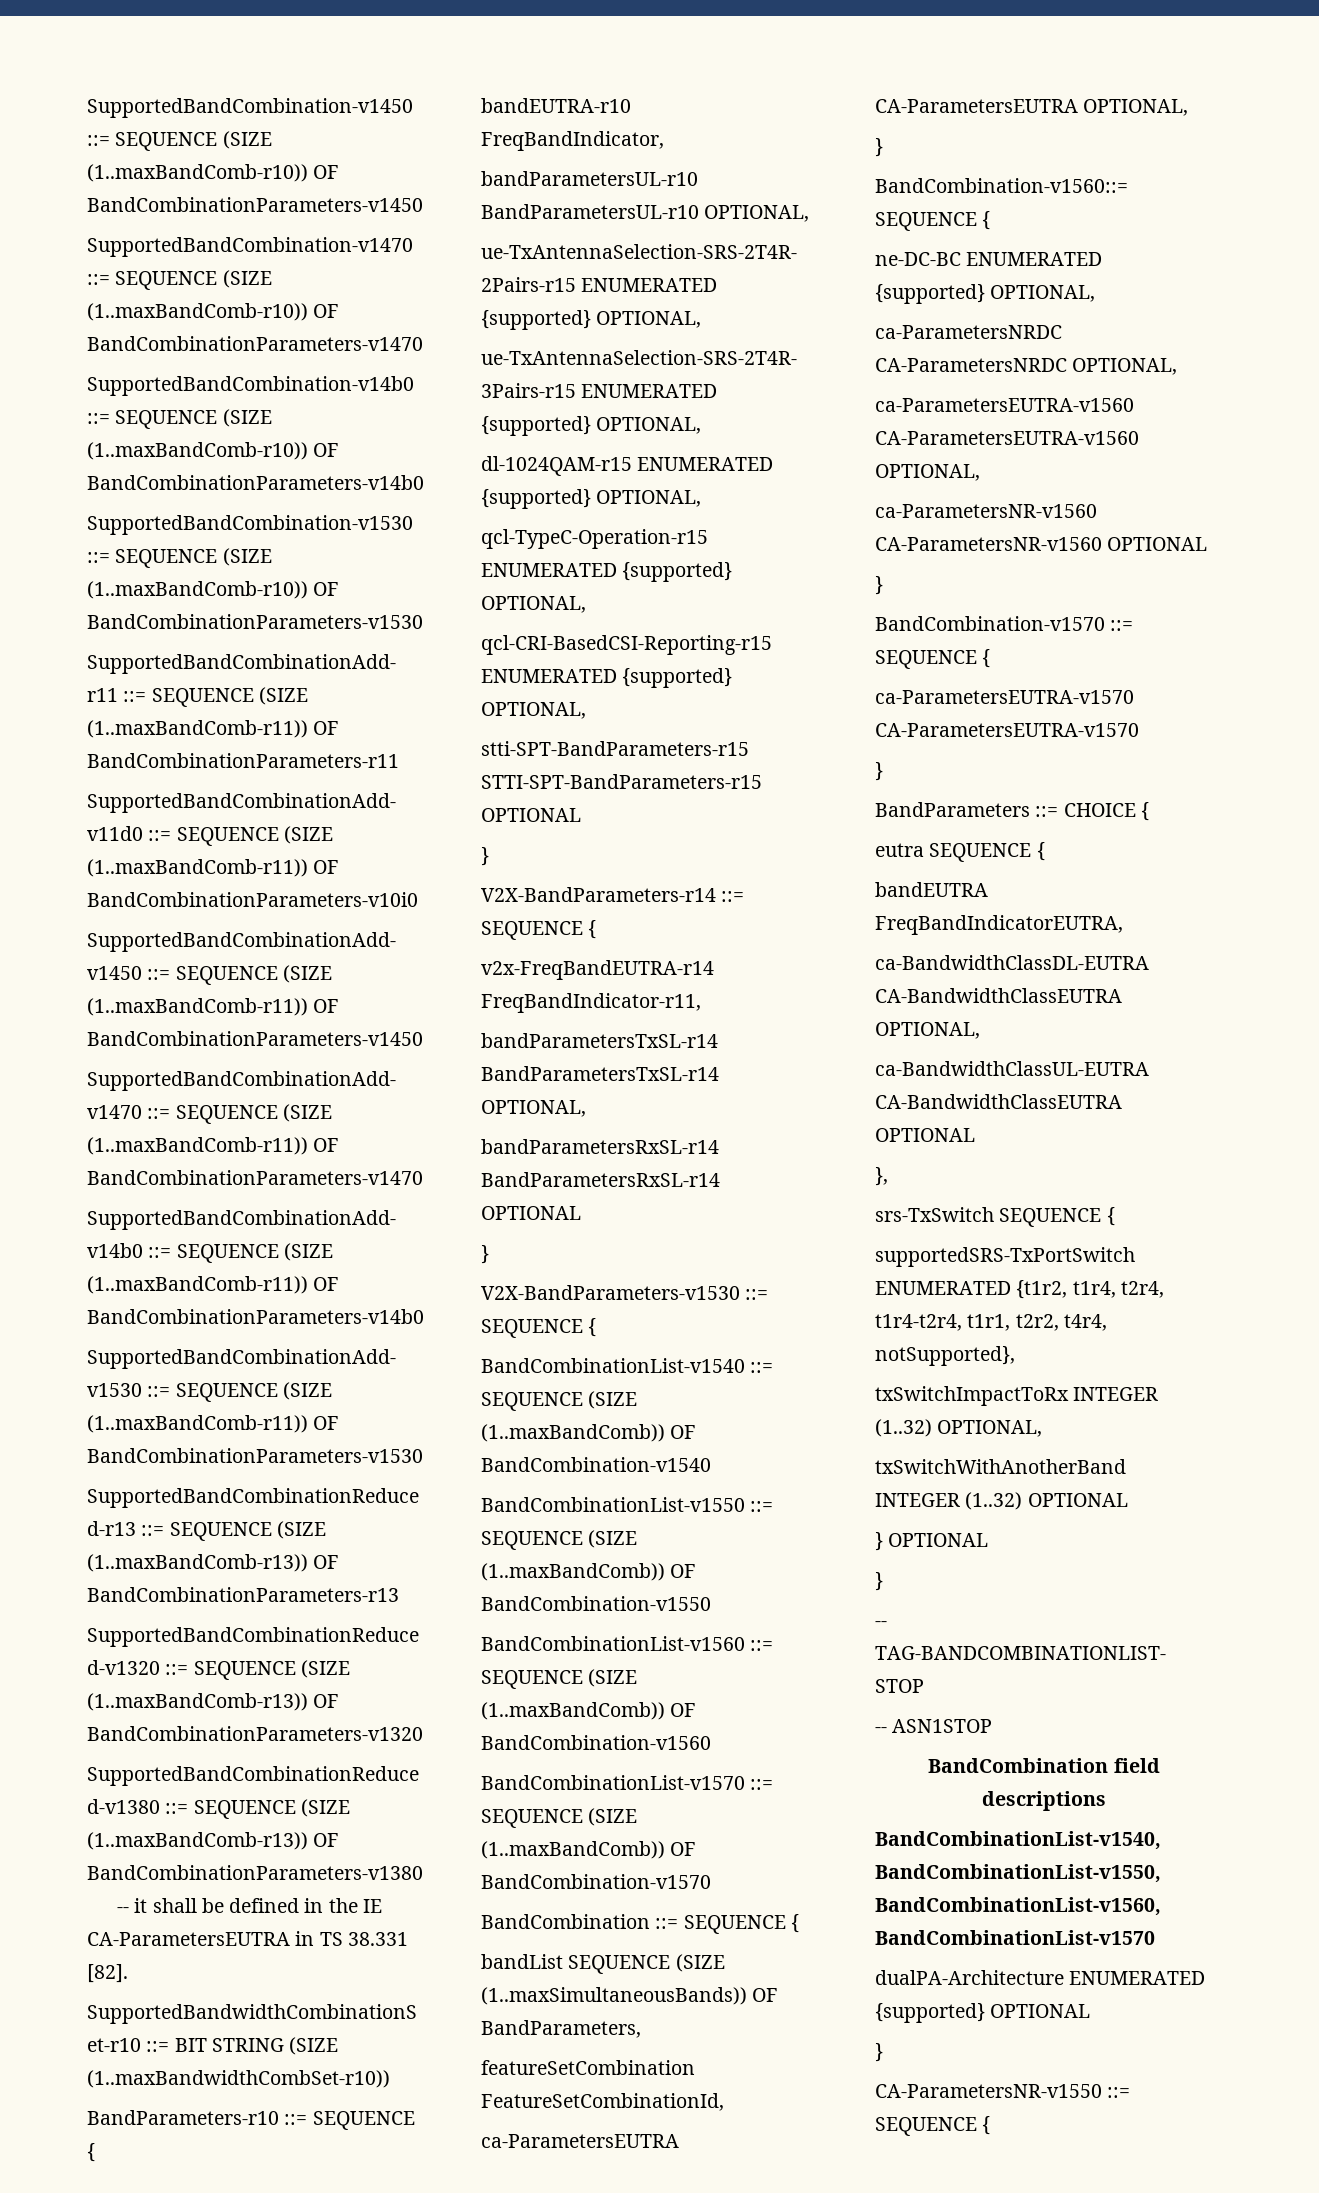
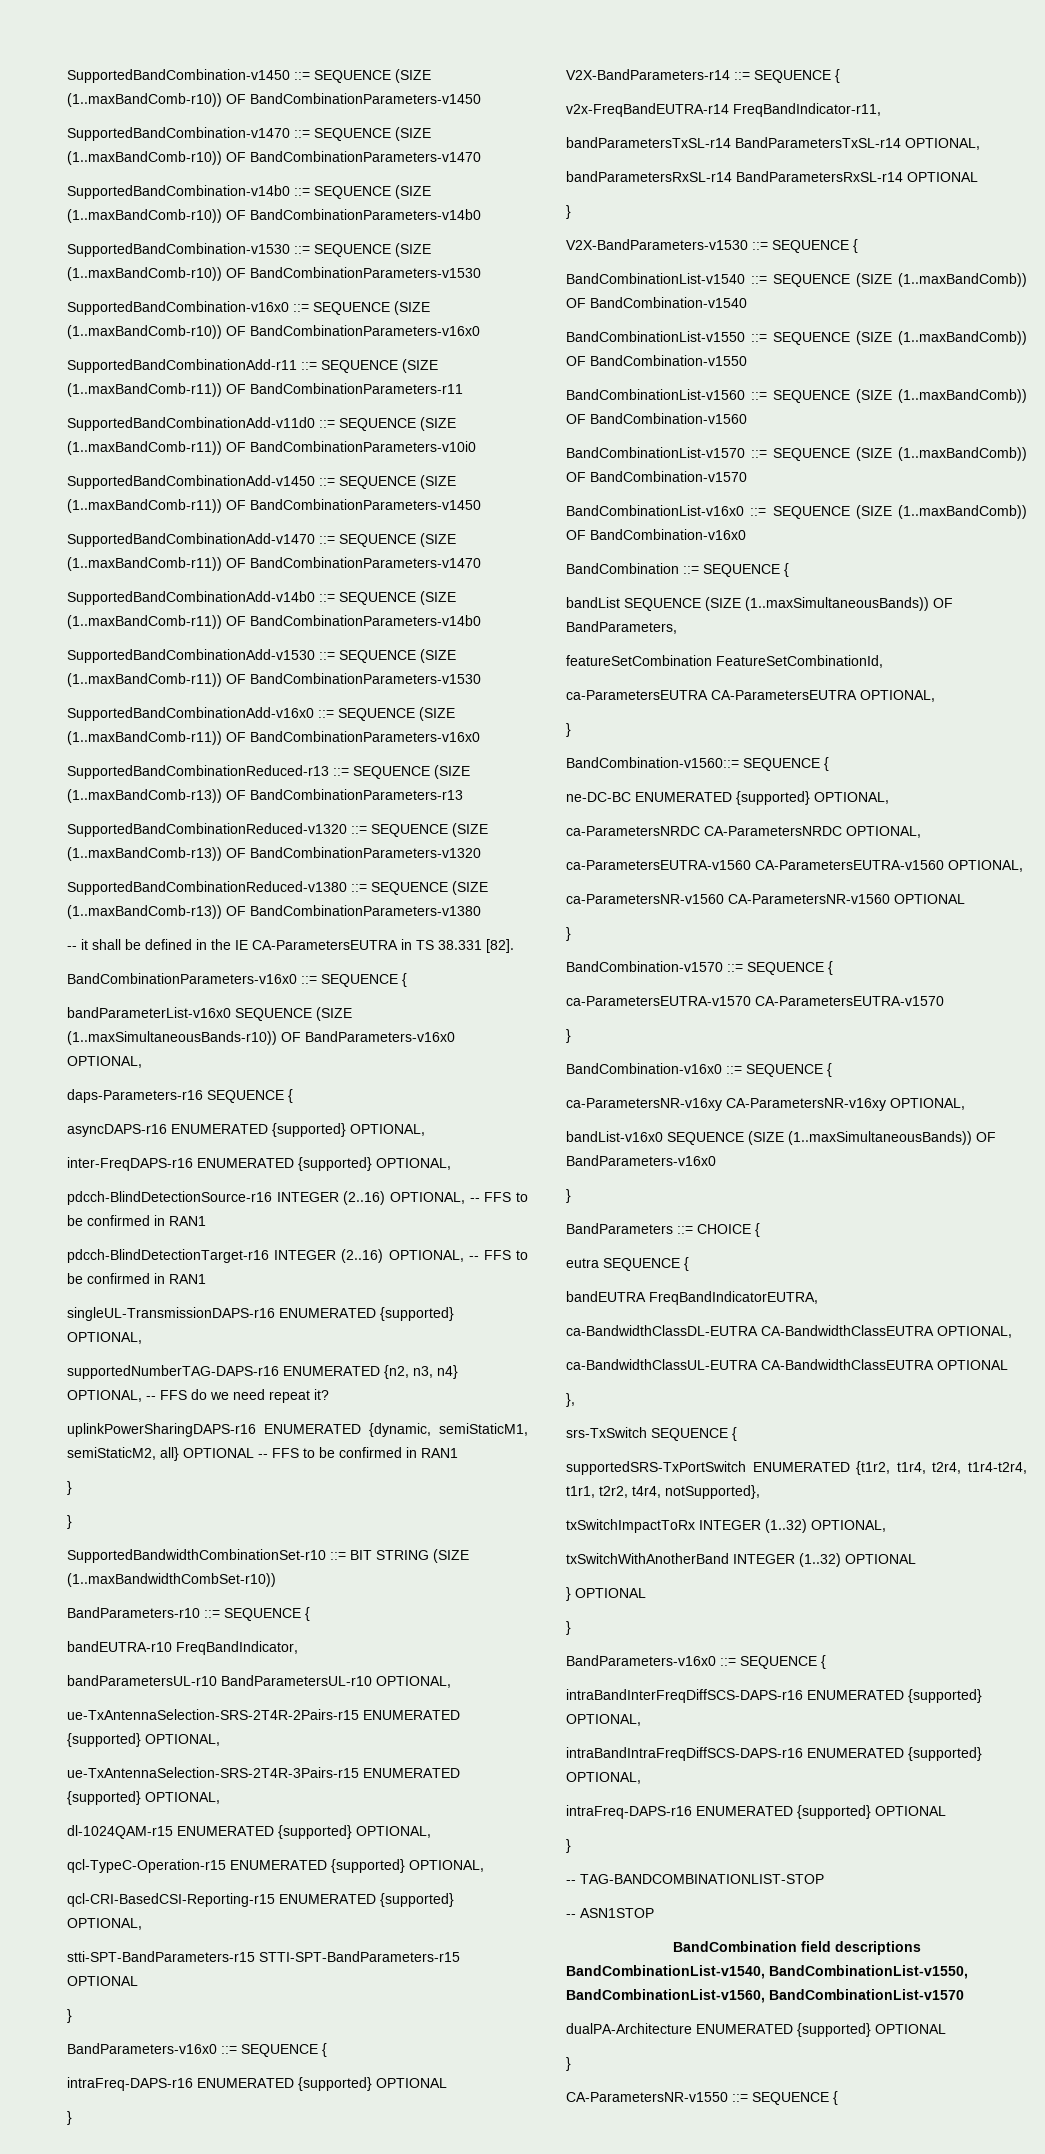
+ SupportedBandCombination-v16x0 ::= SEQUENCE (SIZE (1..maxBandComb-r10)) OF BandCombinationParameters-v16x0
+ SupportedBandCombinationAdd-v16x0 ::= SEQUENCE (SIZE (1..maxBandComb-r11)) OF BandCombinationParameters-v16x0
+ BandCombinationParameters-v16x0 ::= SEQUENCE {
+ bandParameterList-v16x0 SEQUENCE (SIZE (1..maxSimultaneousBands-r10)) OF BandParameters-v16x0 OPTIONAL,
+ daps-Parameters-r16 SEQUENCE {
+ asyncDAPS-r16 ENUMERATED {supported} OPTIONAL,
+ inter-FreqDAPS-r16 ENUMERATED {supported} OPTIONAL,
+ pdcch-BlindDetectionSource-r16 INTEGER (2..16) OPTIONAL, -- FFS to be confirmed in RAN1
+ pdcch-BlindDetectionTarget-r16 INTEGER (2..16) OPTIONAL, -- FFS to be confirmed in RAN1
+ singleUL-TransmissionDAPS-r16 ENUMERATED {supported} OPTIONAL,
+ supportedNumberTAG-DAPS-r16 ENUMERATED {n2, n3, n4} OPTIONAL, -- FFS do we need repeat it?
+ uplinkPowerSharingDAPS-r16 ENUMERATED {dynamic, semiStaticM1, semiStaticM2, all} OPTIONAL -- FFS to be confirmed in RAN1
+ }
+ }
  stti-SPT-BandParameters-r15 STTI-SPT-BandParameters-r15 OPTIONAL
+ }
+ BandParameters-v16x0 ::= SEQUENCE {
+ intraFreq-DAPS-r16 ENUMERATED {supported} OPTIONAL
+ BandCombinationList-v16x0 ::= SEQUENCE (SIZE (1..maxBandComb)) OF BandCombination-v16x0
+ BandCombination-v16x0 ::= SEQUENCE {
+ ca-ParametersNR-v16xy CA-ParametersNR-v16xy OPTIONAL,
+ bandList-v16x0 SEQUENCE (SIZE (1..maxSimultaneousBands)) OF BandParameters-v16x0
+ }
  } OPTIONAL
+ }
+ BandParameters-v16x0 ::= SEQUENCE {
+ intraBandInterFreqDiffSCS-DAPS-r16 ENUMERATED {supported} OPTIONAL,
+ intraBandIntraFreqDiffSCS-DAPS-r16 ENUMERATED {supported} OPTIONAL,
+ intraFreq-DAPS-r16 ENUMERATED {supported} OPTIONAL

